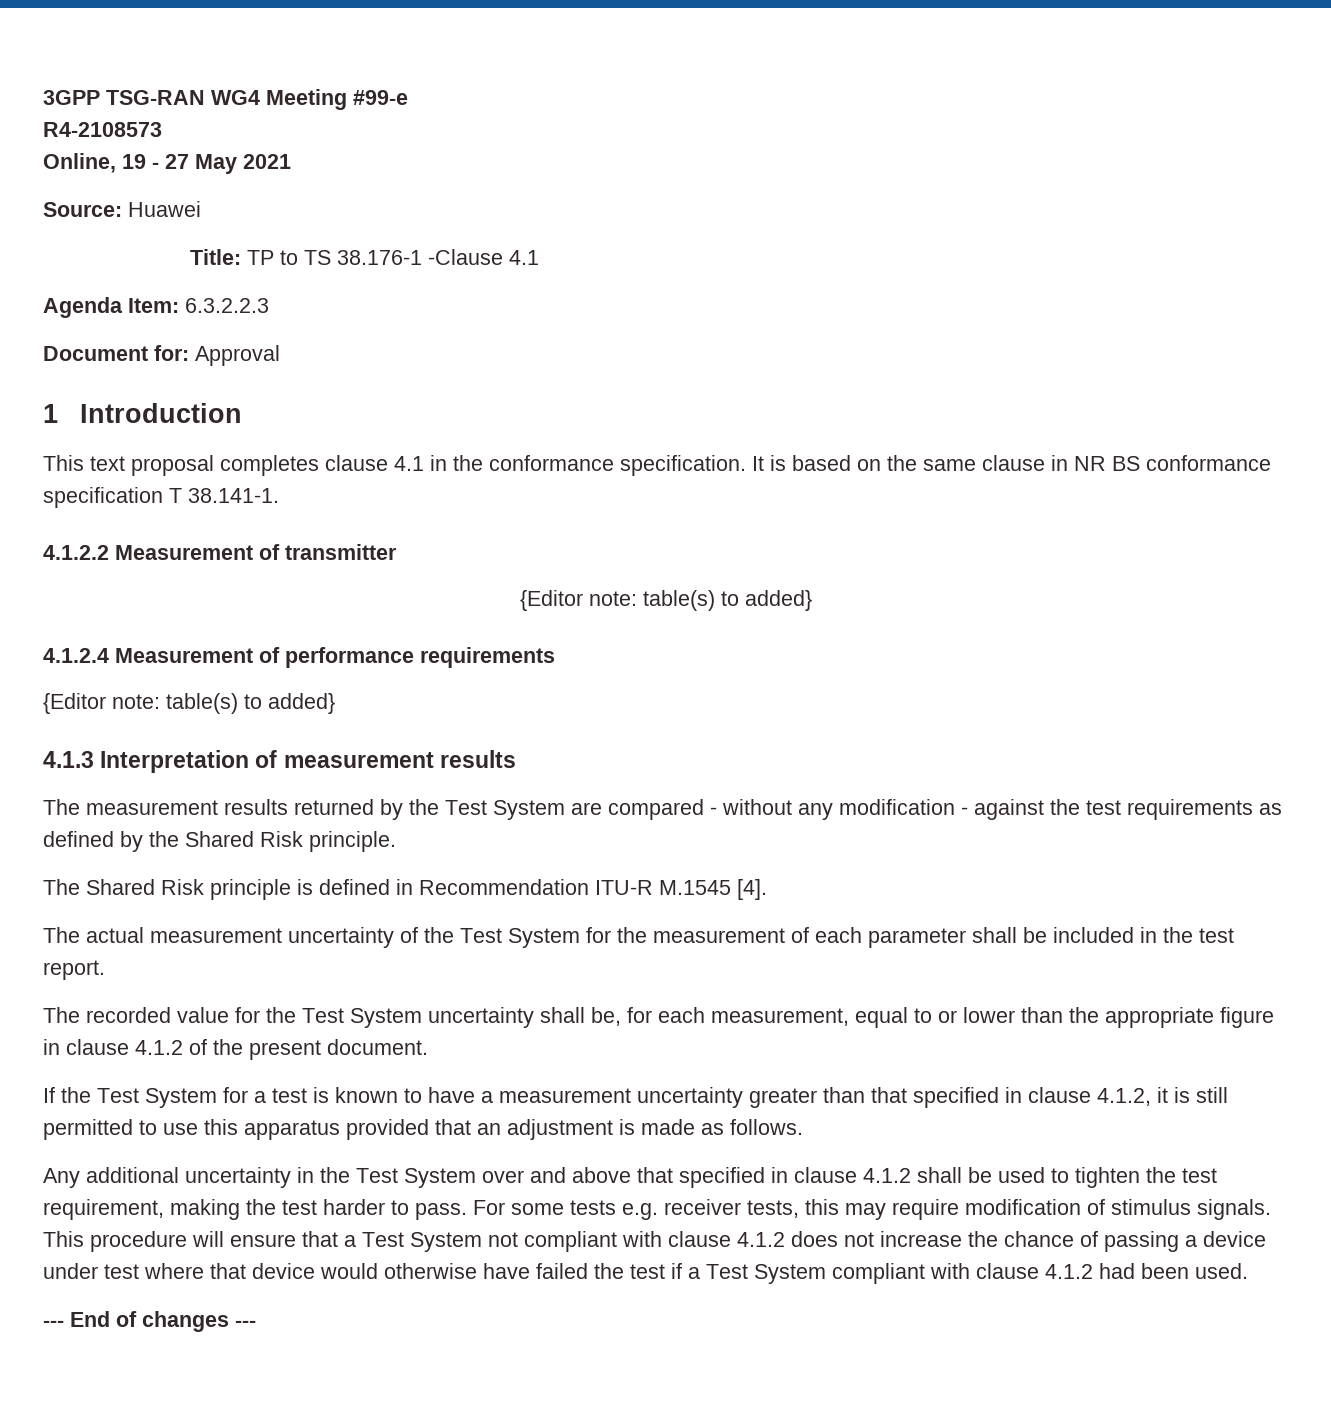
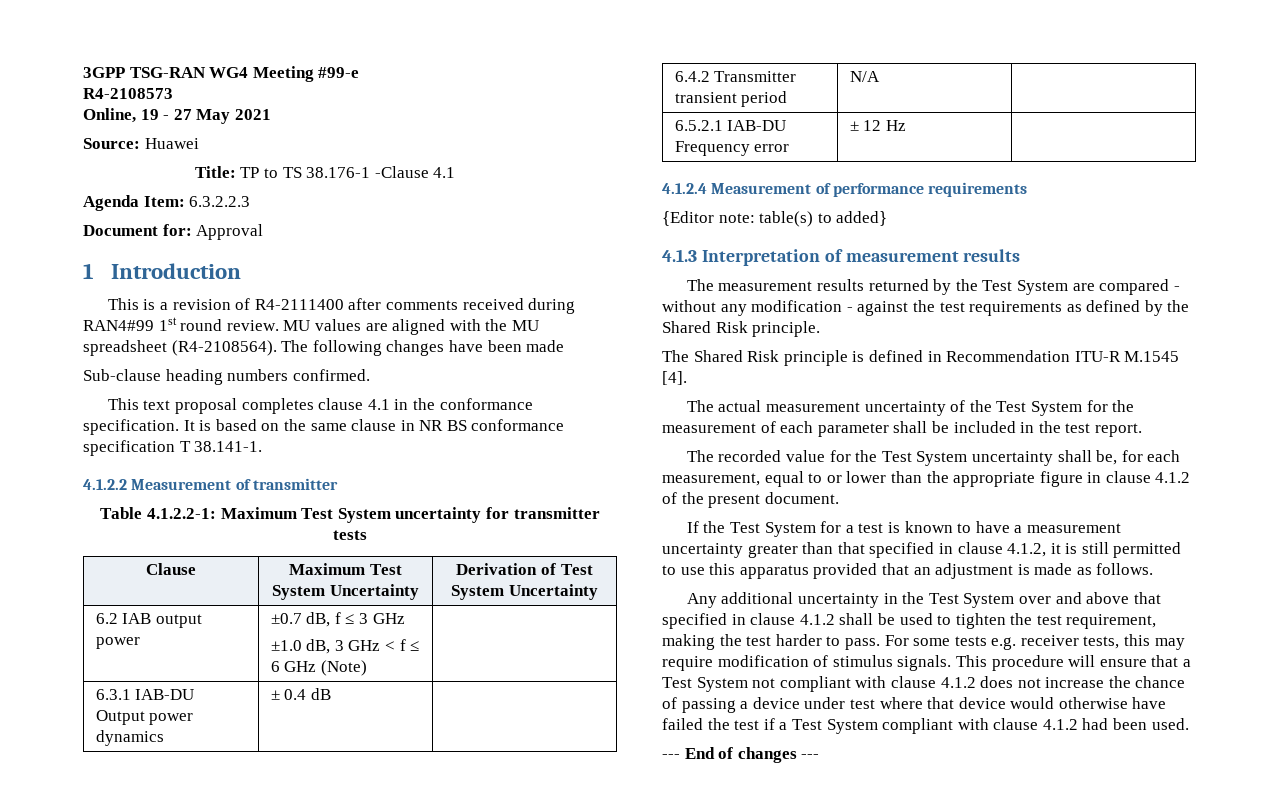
+ This is a revision of R4-2111400 after comments received during RAN4#99 1st round review. MU values are aligned with the MU spreadsheet (R4-2108564). The following changes have been made
+ Sub-clause heading numbers confirmed.
  4.1.2.2 Measurement of transmitter
- {Editor note: table(s) to added}
+ Table 4.1.2.2-1: Maximum Test System uncertainty for transmitter tests
+ Clause | Maximum Test System Uncertainty | Derivation of Test System Uncertainty
+ 6.2 IAB output power | ±0.7 dB, f ≤ 3 GHz
+ ±1.0 dB, 3 GHz < f ≤ 6 GHz (Note) |
+ 6.3.1 IAB-DU Output power dynamics | ± 0.4 dB |
+ 6.4.2 Transmitter transient period | N/A |
+ 6.5.2.1 IAB-DU Frequency error | ± 12 Hz |

